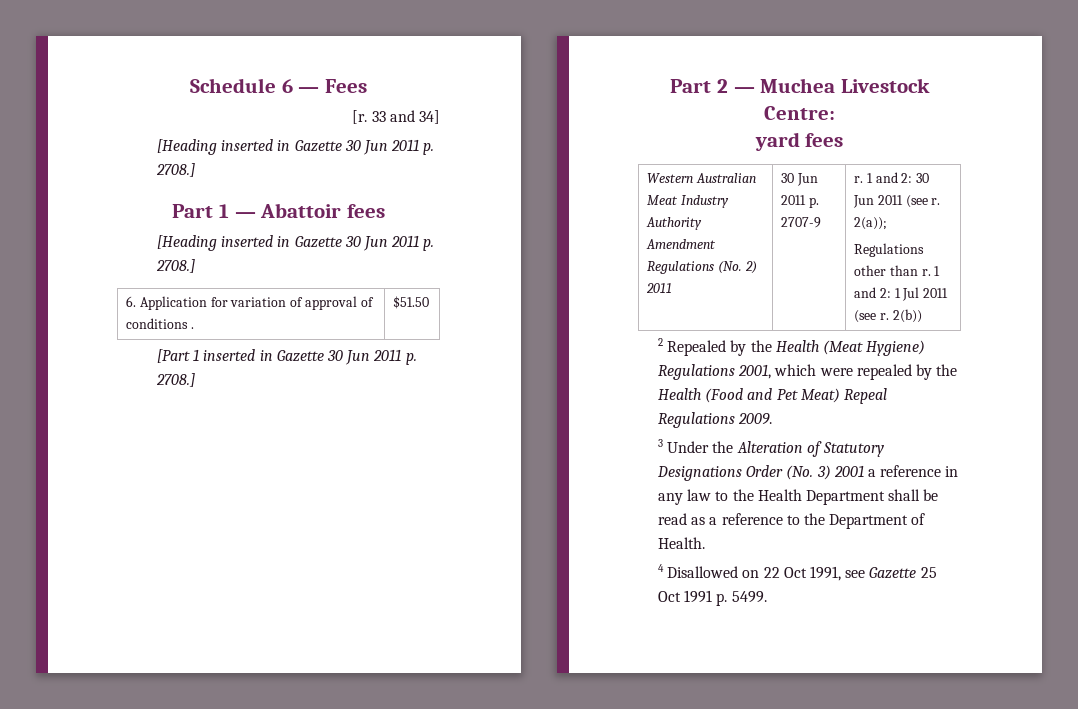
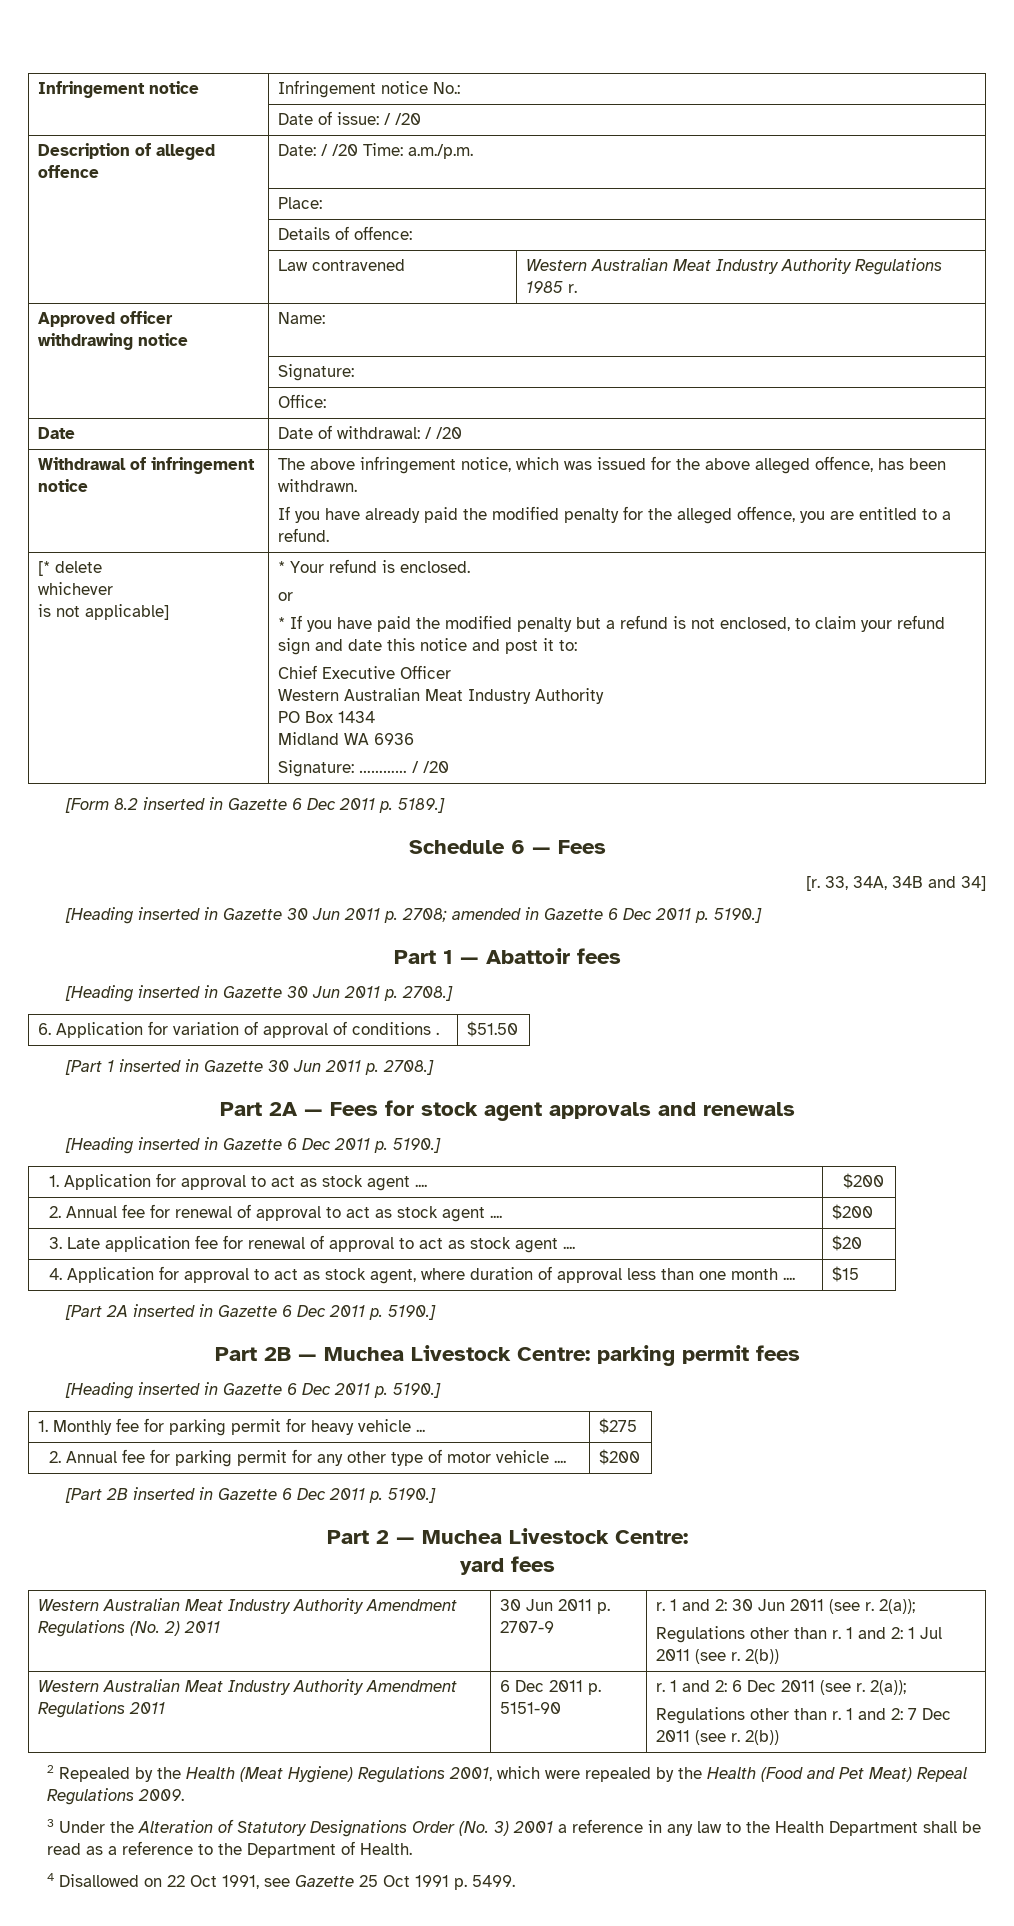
+ Infringement notice | Infringement notice No.:
+ | Date of issue: / /20
+ Description of alleged offence | Date: / /20 Time: a.m./p.m.
+ | Place:
+ | Details of offence:
+ | Law contravened | Western Australian Meat Industry Authority Regulations 1985 r.
+ Approved officer withdrawing notice | Name:
+ | Signature:
+ | Office:
+ Date | Date of withdrawal: / /20
+ Withdrawal of infringement notice | The above infringement notice, which was issued for the above alleged offence, has been withdrawn.
+ If you have already paid the modified penalty for the alleged offence, you are entitled to a refund.
+ [* delete
+ whichever
+ is not applicable] | * Your refund is enclosed.
+ or
+ * If you have paid the modified penalty but a refund is not enclosed, to claim your refund sign and date this notice and post it to:
+ Chief Executive Officer
+ Western Australian Meat Industry Authority
+ PO Box 1434
+ Midland WA 6936
+ Signature: ………… / /20
+ [Form 8.2 inserted in Gazette 6 Dec 2011 p. 5189.]
- 33 and 34]
- [Heading inserted in Gazette 30 Jun 2011 p. 2708.]
+ 33, 34A, 34B and 34]
+ [Heading inserted in Gazette 30 Jun 2011 p. 2708; amended in Gazette 6 Dec 2011 p. 5190.]
+ Part 2A — Fees for stock agent approvals and renewals
+ [Heading inserted in Gazette 6 Dec 2011 p. 5190.]
+ 1. Application for approval to act as stock agent .... | $200
+ 2. Annual fee for renewal of approval to act as stock agent .... | $200
+ 3. Late application fee for renewal of approval to act as stock agent .... | $20
+ 4. Application for approval to act as stock agent, where duration of approval less than one month .... | $15
+ [Part 2A inserted in Gazette 6 Dec 2011 p. 5190.]
+ Part 2B — Muchea Livestock Centre: parking permit fees
+ [Heading inserted in Gazette 6 Dec 2011 p. 5190.]
+ 1. Monthly fee for parking permit for heavy vehicle ... | $275
+ 2. Annual fee for parking permit for any other type of motor vehicle .... | $200
+ [Part 2B inserted in Gazette 6 Dec 2011 p. 5190.]
+ Western Australian Meat Industry Authority Amendment Regulations 2011 | 6 Dec 2011 p. 5151-90 | r. 1 and 2: 6 Dec 2011 (see r. 2(a));
+ Regulations other than r. 1 and 2: 7 Dec 2011 (see r. 2(b))

